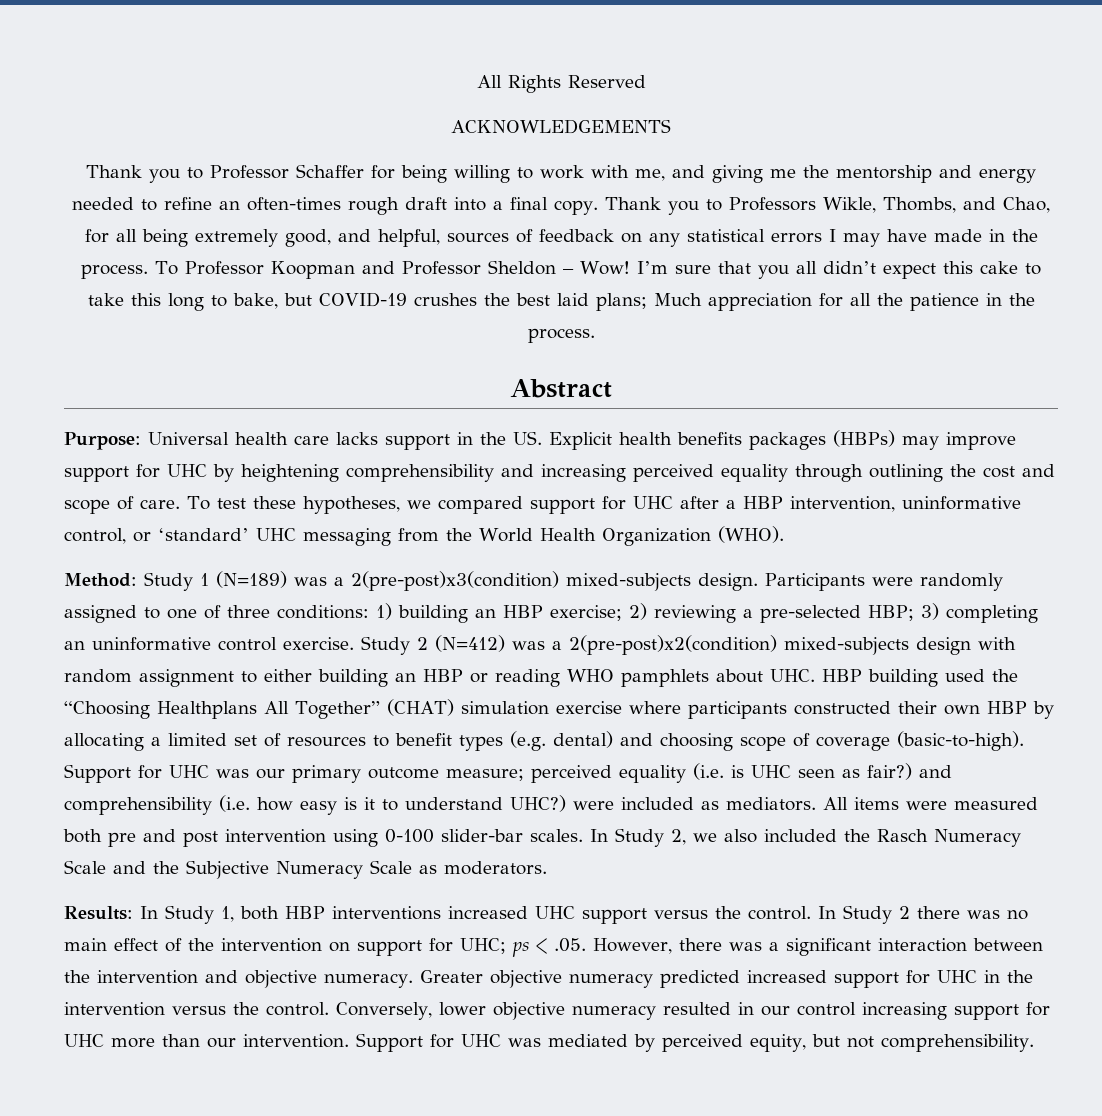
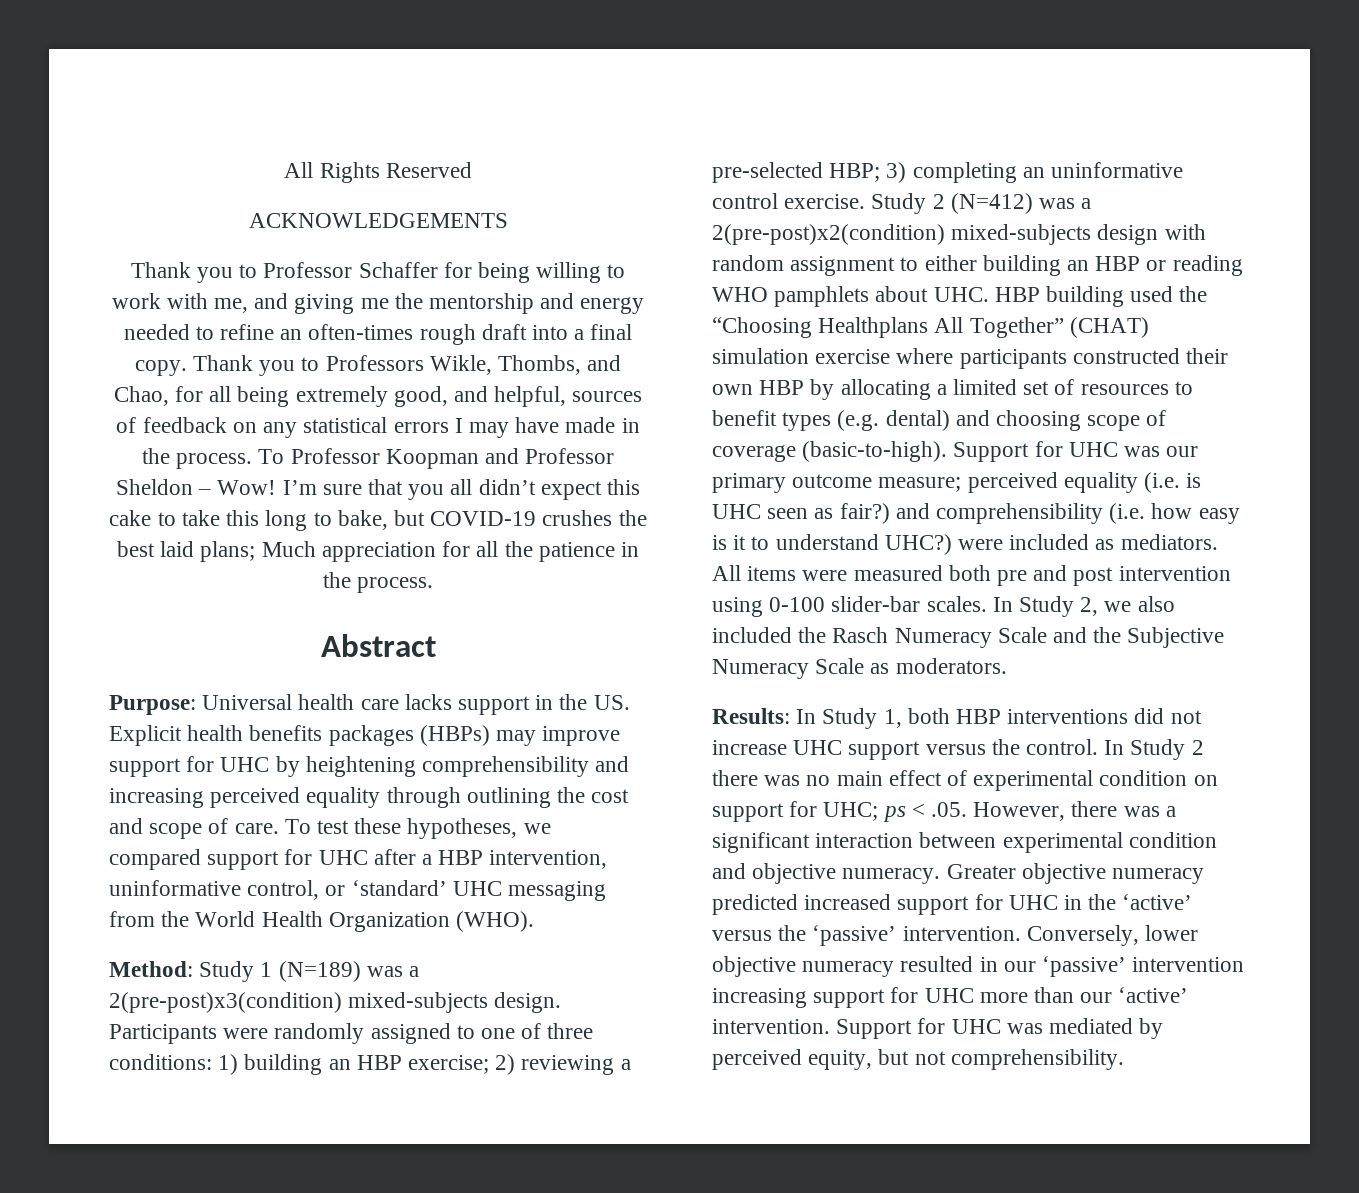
- Results: In Study 1, both HBP interventions increased UHC support versus the control.
+ Results: In Study 1, both HBP interventions did not increase UHC support versus the control.
- In Study 2 there was no main effect of the intervention on support for UHC; ps < .05. However, there was a significant interaction between the intervention and objective numeracy.
+ In Study 2 there was no main effect of experimental condition on support for UHC; ps < .05. However, there was a significant interaction between experimental condition and objective numeracy.
- Greater objective numeracy predicted increased support for UHC in the intervention versus the control.
+ Greater objective numeracy predicted increased support for UHC in the ‘active’ versus the ‘passive’ intervention.
- Conversely, lower objective numeracy resulted in our control increasing support for UHC more than our intervention.
+ Conversely, lower objective numeracy resulted in our ‘passive’ intervention increasing support for UHC more than our ‘active’ intervention.

